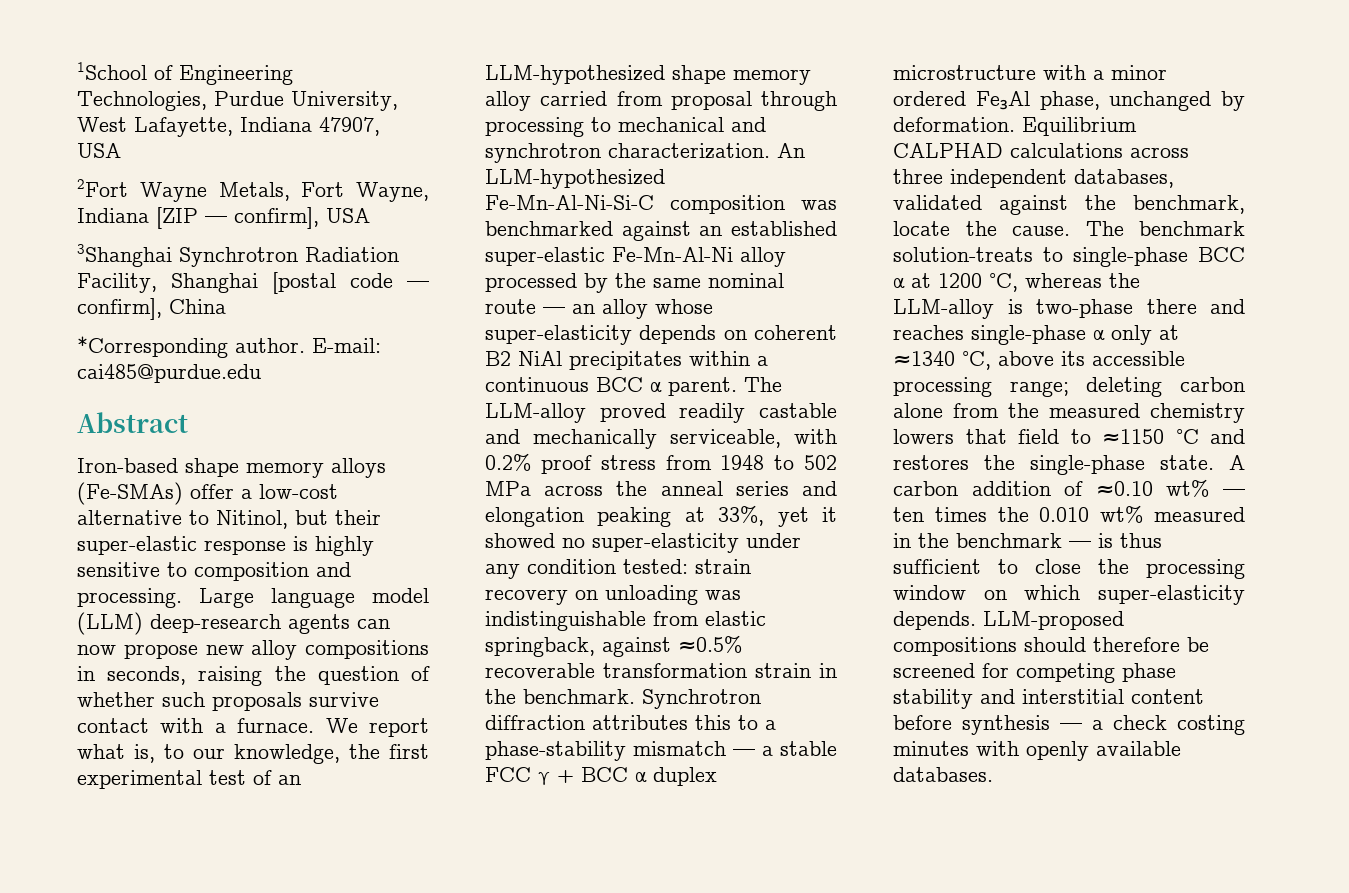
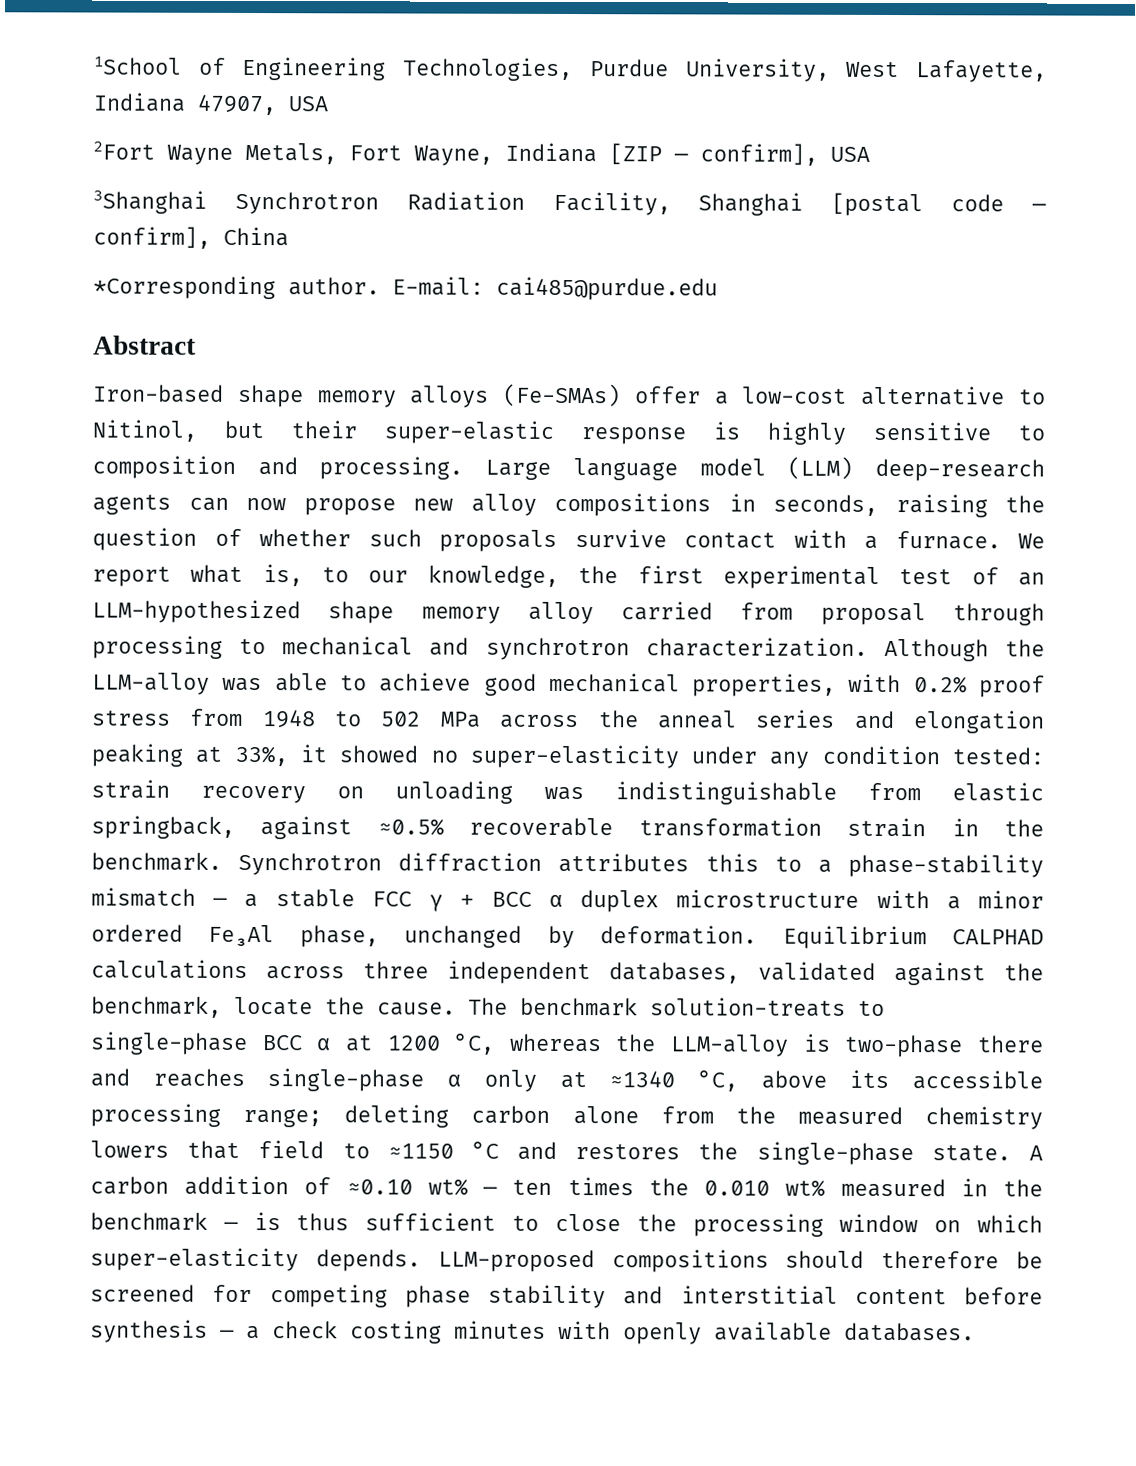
- An LLM-hypothesized Fe-Mn-Al-Ni-Si-C composition was benchmarked against an established super-elastic Fe-Mn-Al-Ni alloy processed by the same nominal route — an alloy whose super-elasticity depends on coherent B2 NiAl precipitates within a continuous BCC α parent. The LLM-alloy proved readily castable and mechanically serviceable, with 0.2% proof stress from 1948 to 502 MPa across the anneal series and elongation peaking at 33%, yet it showed no super-elasticity under any condition tested: strain recovery on unloading was indistinguishable from elastic springback, against ≈0.5% recoverable transformation strain in the benchmark.
+ Although the LLM-alloy was able to achieve good mechanical properties, with 0.2% proof stress from 1948 to 502 MPa across the anneal series and elongation peaking at 33%, it showed no super-elasticity under any condition tested: strain recovery on unloading was indistinguishable from elastic springback, against ≈0.5% recoverable transformation strain in the benchmark.

